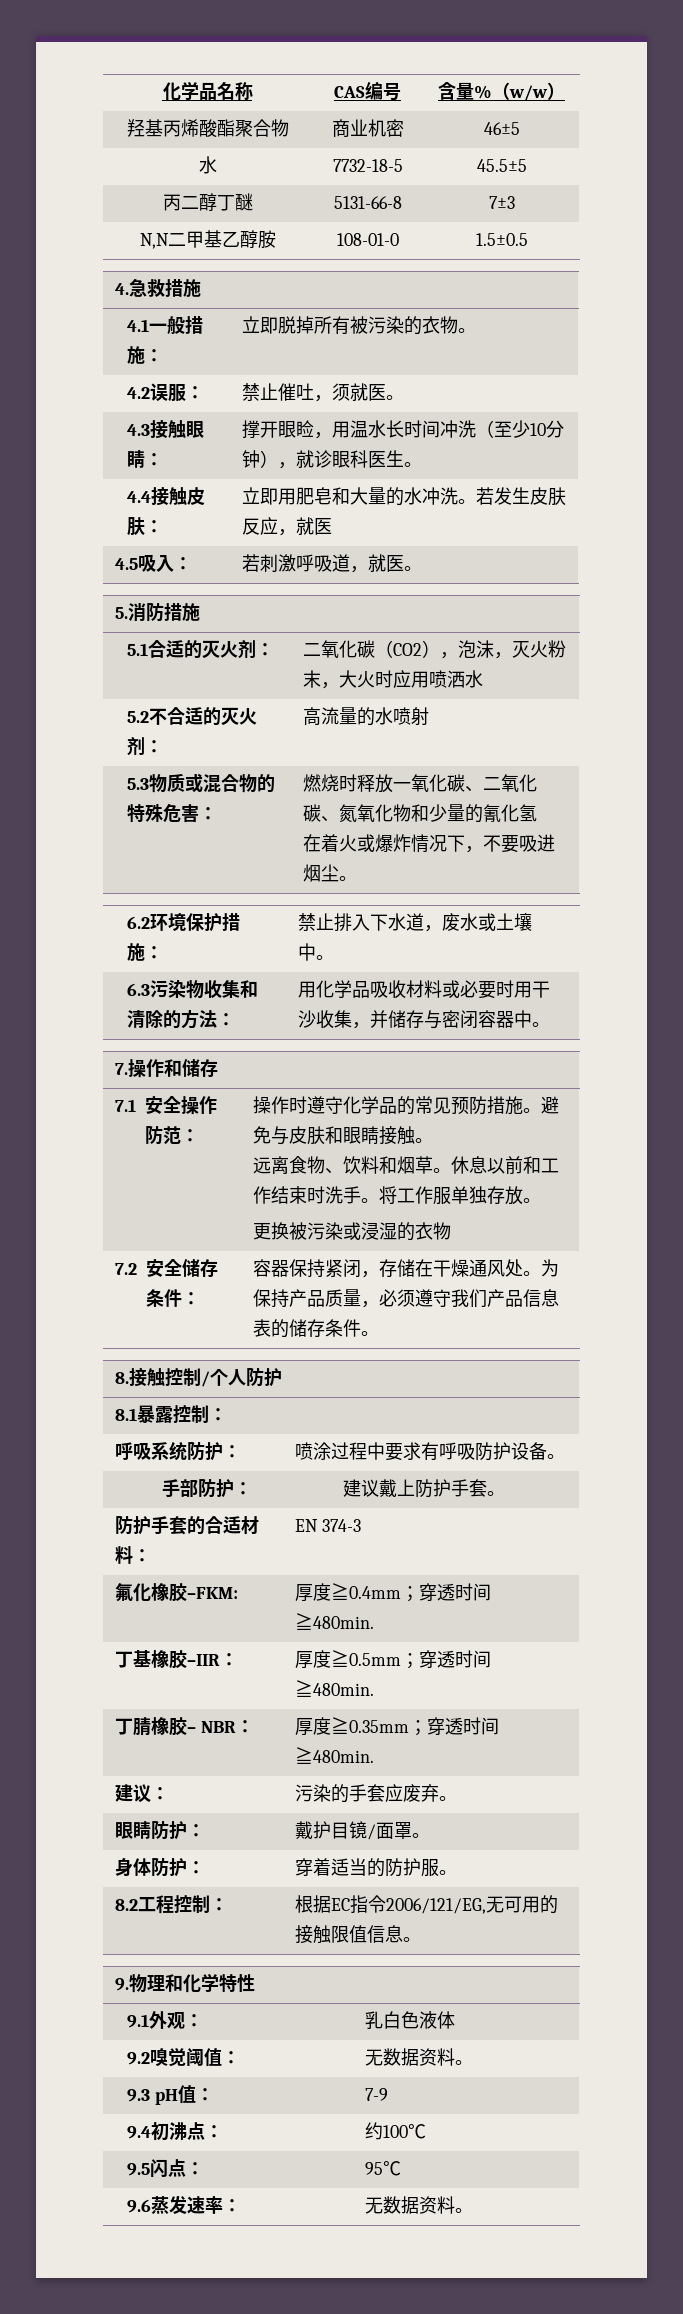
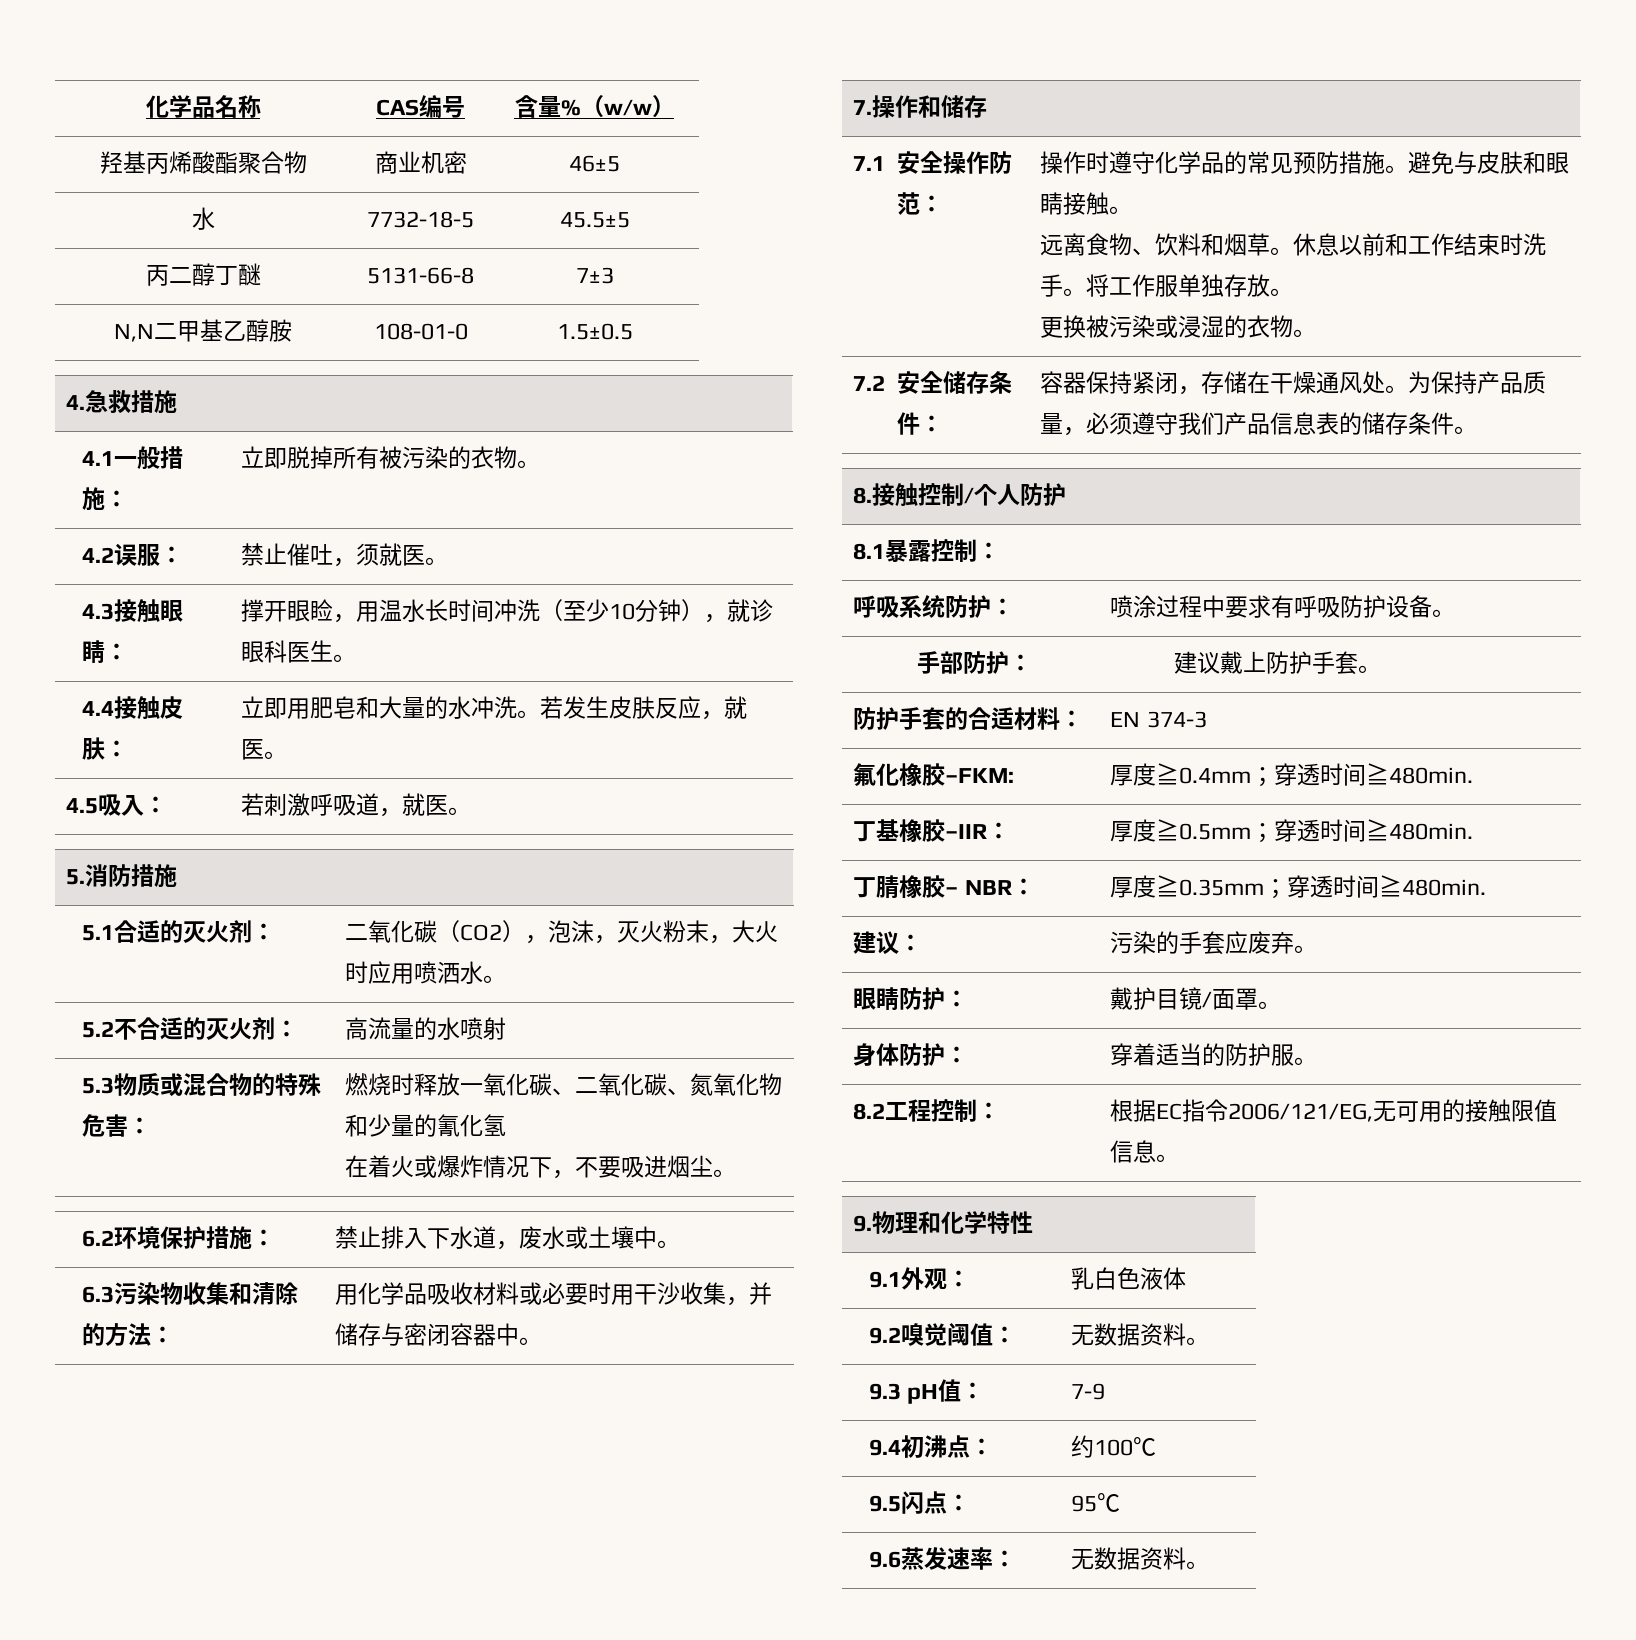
- 4.4接触皮肤： | 立即用肥皂和大量的水冲洗。若发生皮肤反应，就医
+ 4.4接触皮肤： | 立即用肥皂和大量的水冲洗。若发生皮肤反应，就医。
- 5.1合适的灭火剂： | 二氧化碳（CO2），泡沫，灭火粉末，大火时应用喷洒水
+ 5.1合适的灭火剂： | 二氧化碳（CO2），泡沫，灭火粉末，大火时应用喷洒水。
- 更换被污染或浸湿的衣物
+ 更换被污染或浸湿的衣物。

